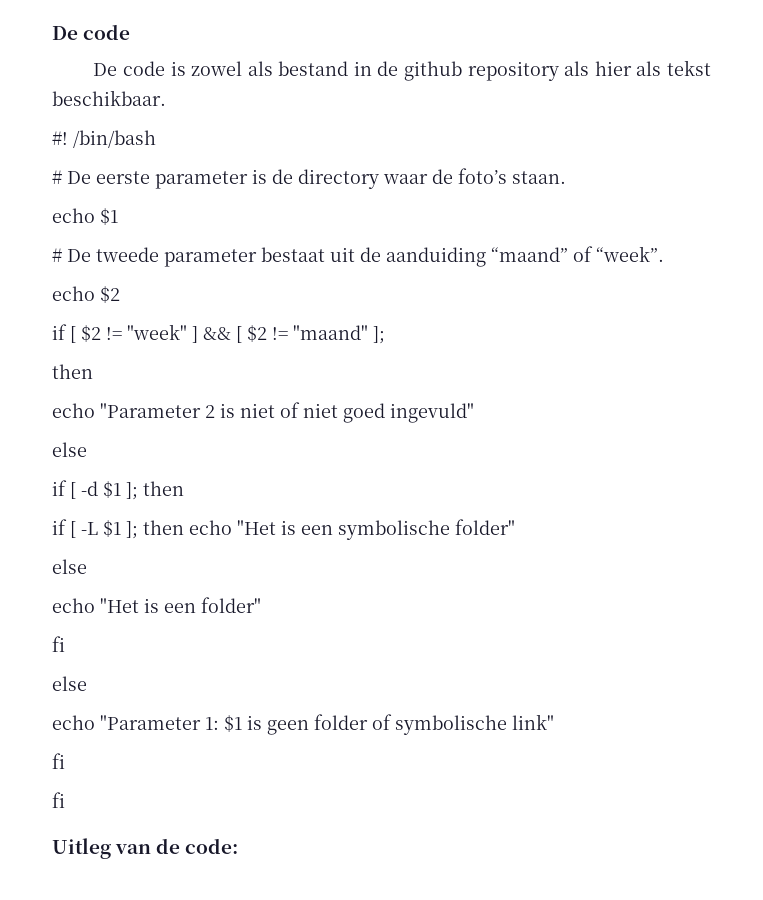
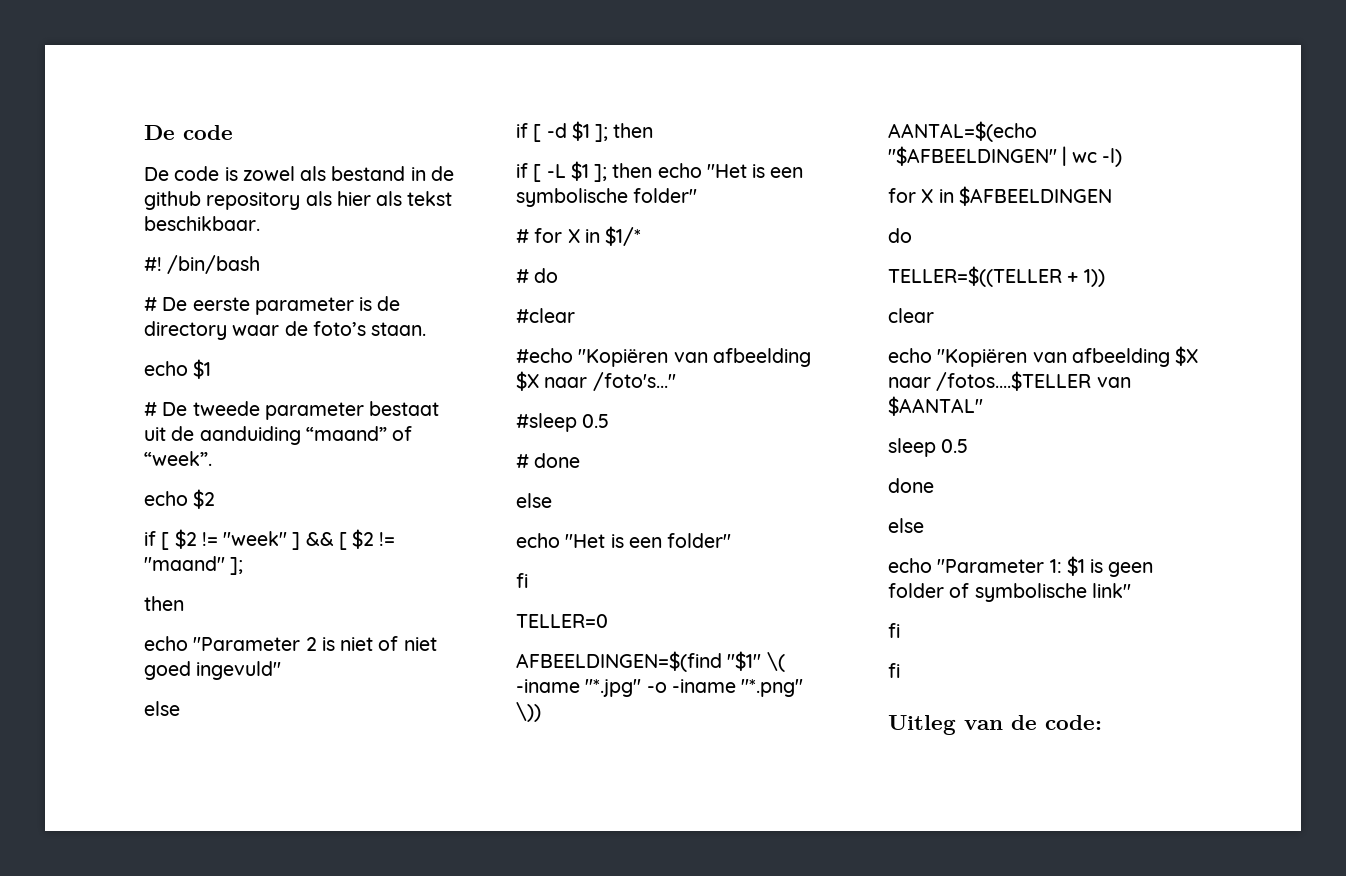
+ # for X in $1/*
+ # do
+ #clear
+ #echo "Kopiëren van afbeelding $X naar /foto's..."
+ #sleep 0.5
+ # done
+ TELLER=0
+ AFBEELDINGEN=$(find "$1" \( -iname "*.jpg" -o -iname "*.png" \))
+ AANTAL=$(echo "$AFBEELDINGEN" | wc -l)
+ for X in $AFBEELDINGEN
+ do
+ TELLER=$((TELLER + 1))
+ clear
+ echo "Kopiëren van afbeelding $X naar /fotos....$TELLER van $AANTAL"
+ sleep 0.5
+ done

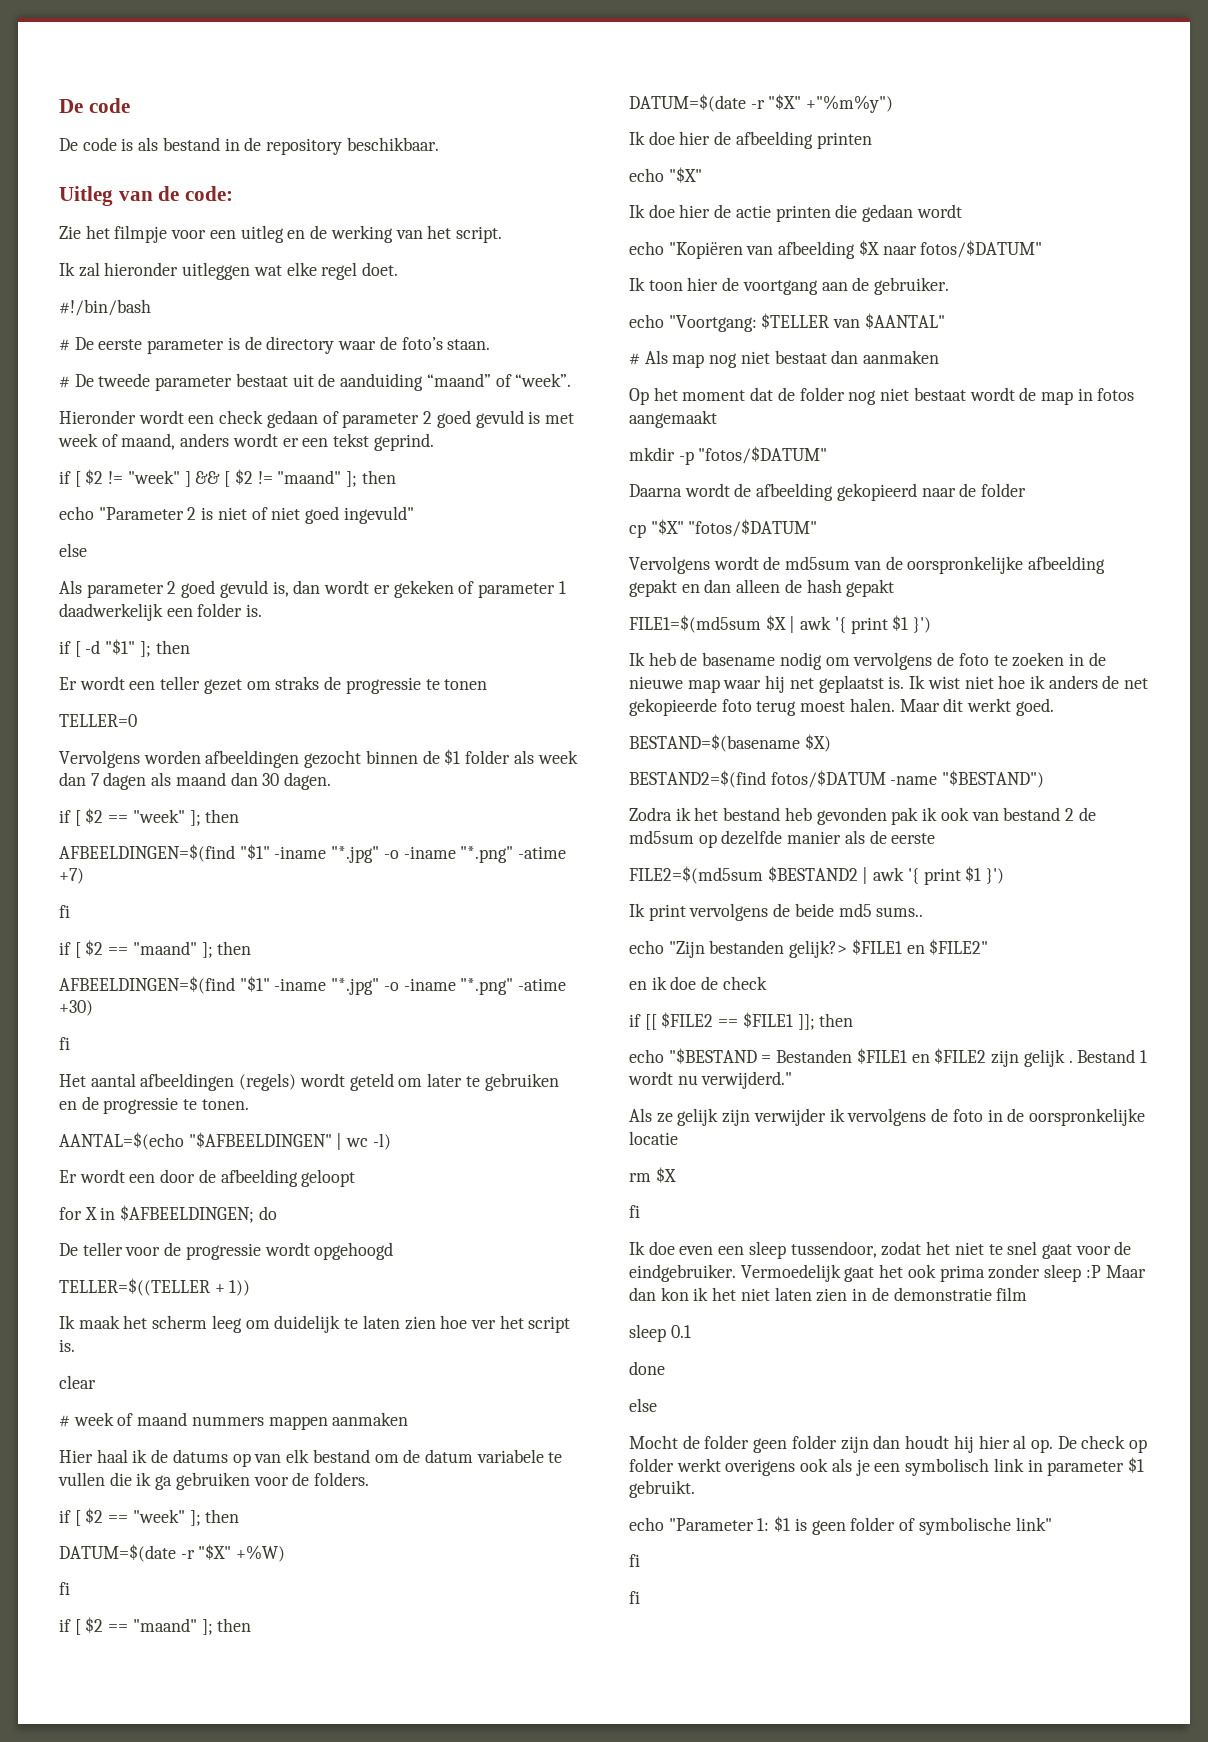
- De code is zowel als bestand in de github repository als hier als tekst beschikbaar.
- #! /bin/bash
+ De code is als bestand in de repository beschikbaar.
+ Uitleg van de code:
+ Zie het filmpje voor een uitleg en de werking van het script.
+ Ik zal hieronder uitleggen wat elke regel doet.
+ #!/bin/bash
- echo $1
- echo $2
+ Hieronder wordt een check gedaan of parameter 2 goed gevuld is met week of maand, anders wordt er een tekst geprind.
- if [ $2 != "week" ] && [ $2 != "maand" ];
- then
+ if [ $2 != "week" ] && [ $2 != "maand" ]; then
+ Als parameter 2 goed gevuld is, dan wordt er gekeken of parameter 1 daadwerkelijk een folder is.
- if [ -d $1 ]; then
- if [ -L $1 ]; then echo "Het is een symbolische folder"
- # for X in $1/*
- # do
- #clear
- #echo "Kopiëren van afbeelding $X naar /foto's..."
- #sleep 0.5
- # done
- else
- echo "Het is een folder"
+ if [ -d "$1" ]; then
+ Er wordt een teller gezet om straks de progressie te tonen
+ TELLER=0
+ Vervolgens worden afbeeldingen gezocht binnen de $1 folder als week dan 7 dagen als maand dan 30 dagen.
+ if [ $2 == "week" ]; then
+ AFBEELDINGEN=$(find "$1" -iname "*.jpg" -o -iname "*.png" -atime +7)
  fi
- TELLER=0
- AFBEELDINGEN=$(find "$1" \( -iname "*.jpg" -o -iname "*.png" \))
+ if [ $2 == "maand" ]; then
+ AFBEELDINGEN=$(find "$1" -iname "*.jpg" -o -iname "*.png" -atime +30)
+ fi
+ Het aantal afbeeldingen (regels) wordt geteld om later te gebruiken en de progressie te tonen.
- for X in $AFBEELDINGEN
- do
+ Er wordt een door de afbeelding geloopt
+ for X in $AFBEELDINGEN; do
+ De teller voor de progressie wordt opgehoogd
  TELLER=$((TELLER + 1))
+ Ik maak het scherm leeg om duidelijk te laten zien hoe ver het script is.
  clear
+ # week of maand nummers mappen aanmaken
+ Hier haal ik de datums op van elk bestand om de datum variabele te vullen die ik ga gebruiken voor de folders.
+ if [ $2 == "week" ]; then
+ DATUM=$(date -r "$X" +%W)
+ fi
+ if [ $2 == "maand" ]; then
+ DATUM=$(date -r "$X" +"%m%y")
+ Ik doe hier de afbeelding printen
+ echo "$X"
+ Ik doe hier de actie printen die gedaan wordt
- echo "Kopiëren van afbeelding $X naar /fotos....$TELLER van $AANTAL"
- sleep 0.5
+ echo "Kopiëren van afbeelding $X naar fotos/$DATUM"
+ Ik toon hier de voortgang aan de gebruiker.
+ echo "Voortgang: $TELLER van $AANTAL"
+ # Als map nog niet bestaat dan aanmaken
+ Op het moment dat de folder nog niet bestaat wordt de map in fotos aangemaakt
+ mkdir -p "fotos/$DATUM"
+ Daarna wordt de afbeelding gekopieerd naar de folder
+ cp "$X" "fotos/$DATUM"
+ Vervolgens wordt de md5sum van de oorspronkelijke afbeelding gepakt en dan alleen de hash gepakt
+ FILE1=$(md5sum $X | awk '{ print $1 }')
+ Ik heb de basename nodig om vervolgens de foto te zoeken in de nieuwe map waar hij net geplaatst is. Ik wist niet hoe ik anders de net gekopieerde foto terug moest halen. Maar dit werkt goed.
+ BESTAND=$(basename $X)
+ BESTAND2=$(find fotos/$DATUM -name "$BESTAND")
+ Zodra ik het bestand heb gevonden pak ik ook van bestand 2 de md5sum op dezelfde manier als de eerste
+ FILE2=$(md5sum $BESTAND2 | awk '{ print $1 }')
+ Ik print vervolgens de beide md5 sums..
+ echo "Zijn bestanden gelijk?> $FILE1 en $FILE2"
+ en ik doe de check
+ if [[ $FILE2 == $FILE1 ]]; then
+ echo "$BESTAND = Bestanden $FILE1 en $FILE2 zijn gelijk . Bestand 1 wordt nu verwijderd."
+ Als ze gelijk zijn verwijder ik vervolgens de foto in de oorspronkelijke locatie
+ rm $X
+ fi
+ Ik doe even een sleep tussendoor, zodat het niet te snel gaat voor de eindgebruiker. Vermoedelijk gaat het ook prima zonder sleep :P Maar dan kon ik het niet laten zien in de demonstratie film
+ sleep 0.1
  done
  else
+ Mocht de folder geen folder zijn dan houdt hij hier al op. De check op folder werkt overigens ook als je een symbolisch link in parameter $1 gebruikt.
- Uitleg van de code:

